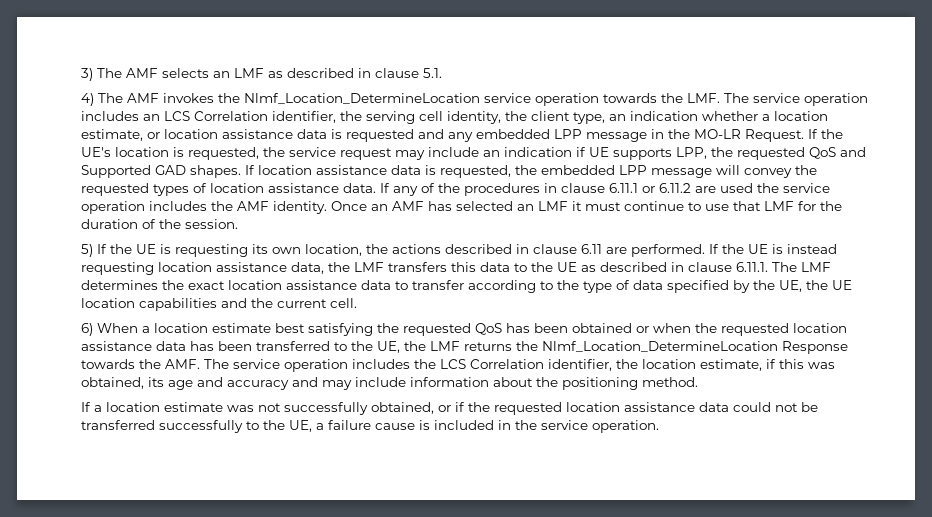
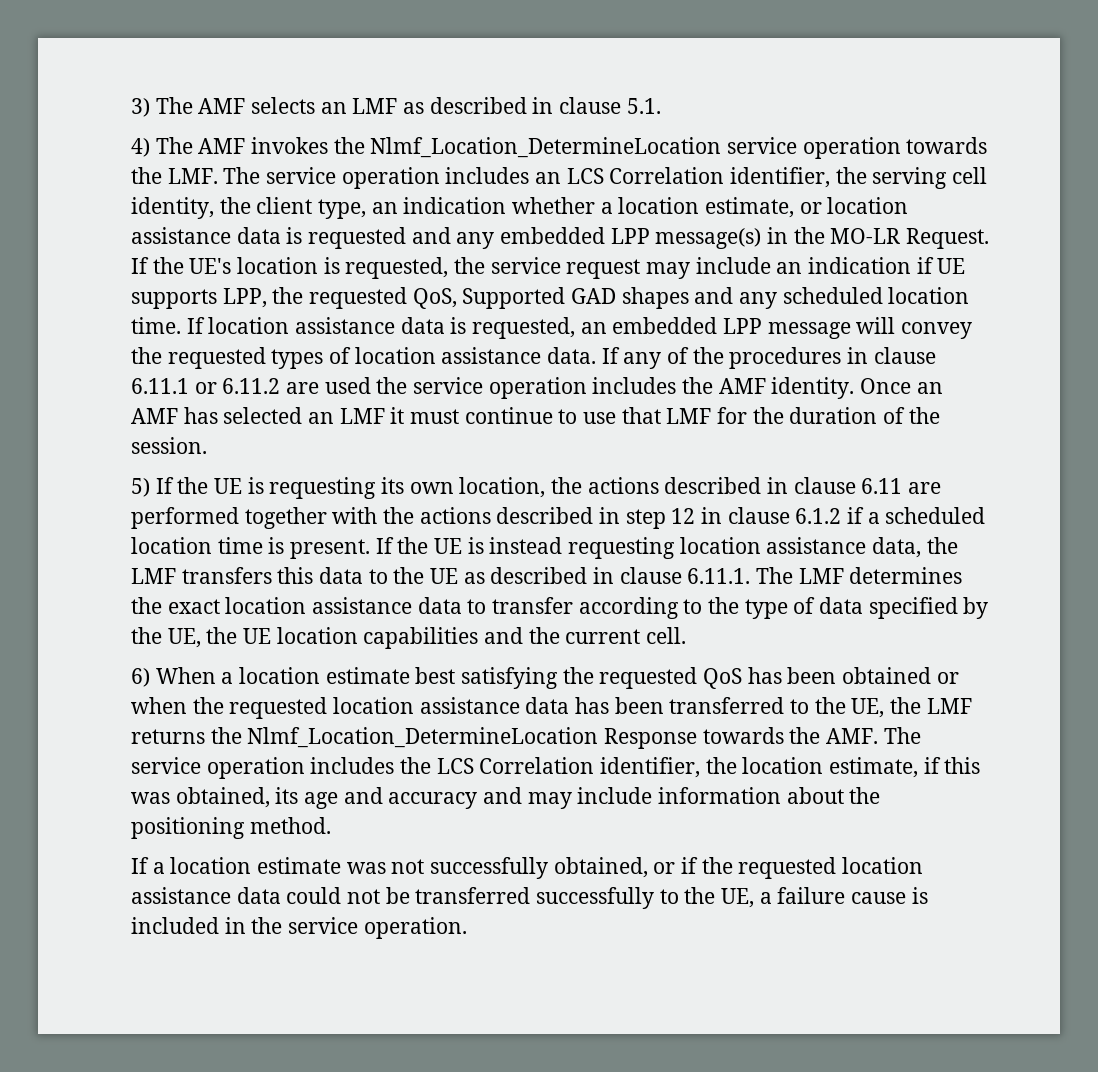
- 4) The AMF invokes the Nlmf_Location_DetermineLocation service operation towards the LMF. The service operation includes an LCS Correlation identifier, the serving cell identity, the client type, an indication whether a location estimate, or location assistance data is requested and any embedded LPP message in the MO-LR Request.
+ 4) The AMF invokes the Nlmf_Location_DetermineLocation service operation towards the LMF. The service operation includes an LCS Correlation identifier, the serving cell identity, the client type, an indication whether a location estimate, or location assistance data is requested and any embedded LPP message(s) in the MO-LR Request.
- If the UE's location is requested, the service request may include an indication if UE supports LPP, the requested QoS and Supported GAD shapes.
+ If the UE's location is requested, the service request may include an indication if UE supports LPP, the requested QoS, Supported GAD shapes and any scheduled location time.
- If location assistance data is requested, the embedded LPP message will convey the requested types of location assistance data.
+ If location assistance data is requested, an embedded LPP message will convey the requested types of location assistance data.
- 5) If the UE is requesting its own location, the actions described in clause 6.11 are performed.
+ 5) If the UE is requesting its own location, the actions described in clause 6.11 are performed together with the actions described in step 12 in clause 6.1.2 if a scheduled location time is present.

